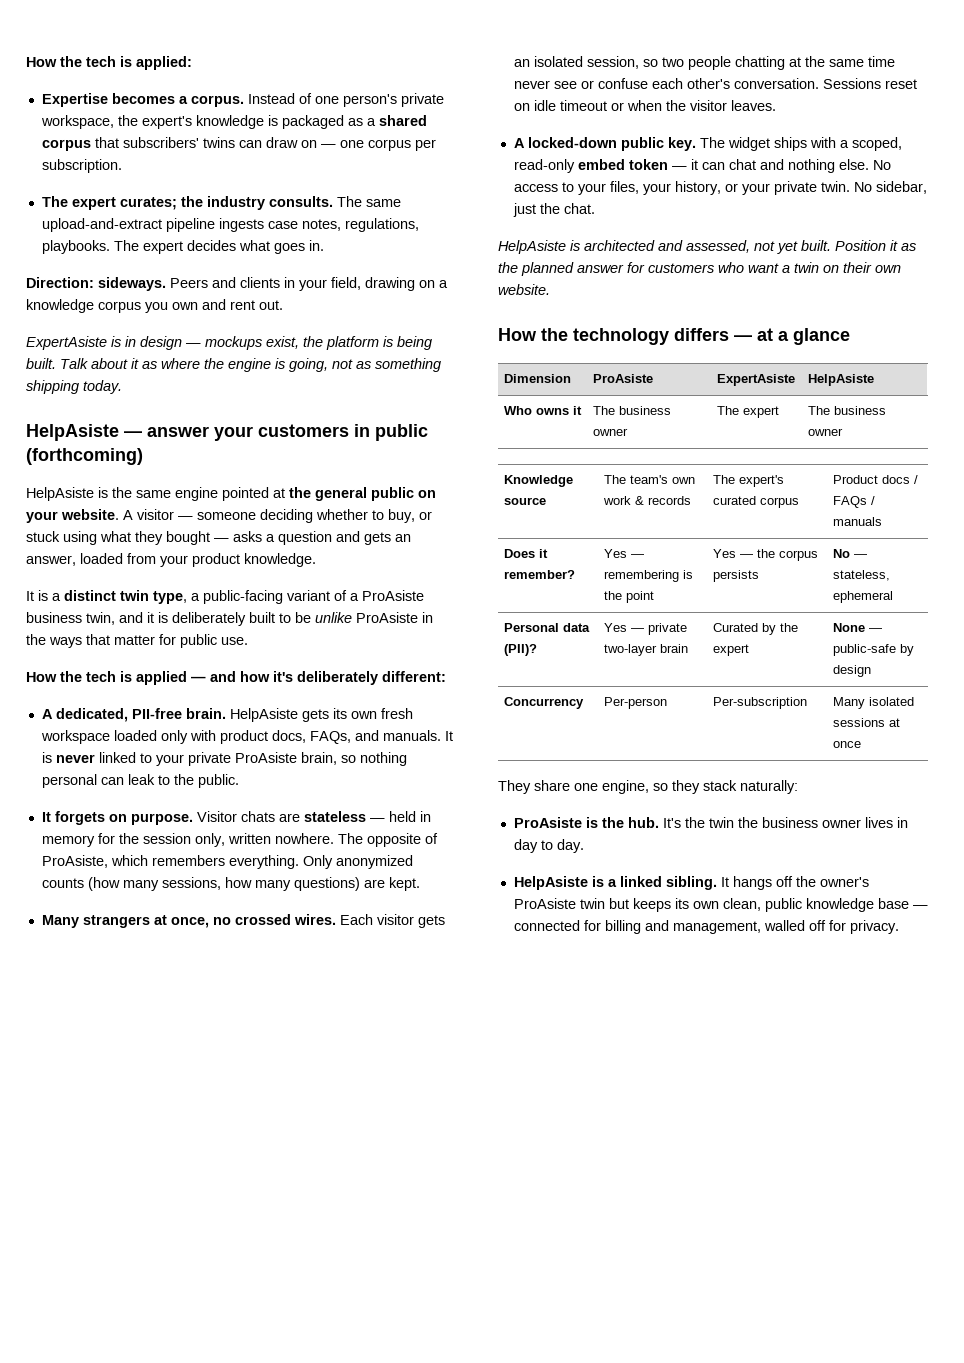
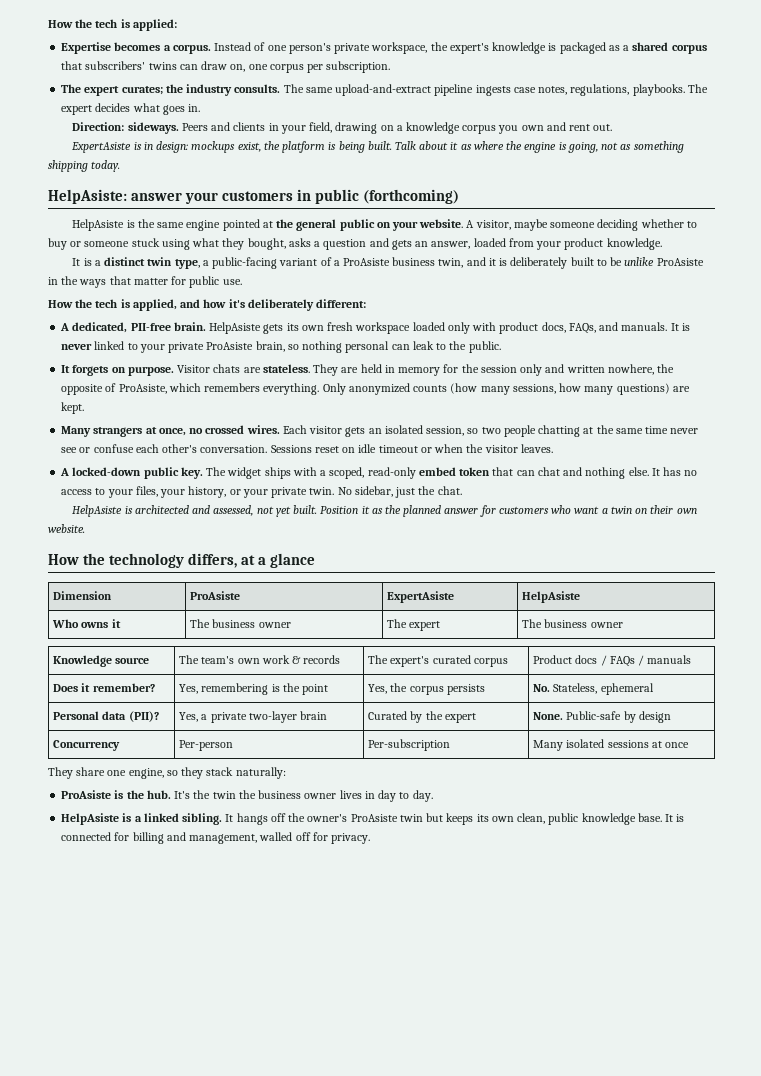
- Instead of one person's private workspace, the expert's knowledge is packaged as a shared corpus that subscribers' twins can draw on — one corpus per subscription.
+ Instead of one person's private workspace, the expert's knowledge is packaged as a shared corpus that subscribers' twins can draw on, one corpus per subscription.
- ExpertAsiste is in design — mockups exist, the platform is being built.
+ ExpertAsiste is in design: mockups exist, the platform is being built.
- HelpAsiste — answer your customers in public (forthcoming)
+ HelpAsiste: answer your customers in public (forthcoming)
- A visitor — someone deciding whether to buy, or stuck using what they bought — asks a question and gets an answer, loaded from your product knowledge.
+ A visitor, maybe someone deciding whether to buy or someone stuck using what they bought, asks a question and gets an answer, loaded from your product knowledge.
- How the tech is applied — and how it's deliberately different:
+ How the tech is applied, and how it's deliberately different:
- Visitor chats are stateless — held in memory for the session only, written nowhere. The opposite of ProAsiste, which remembers everything.
+ Visitor chats are stateless. They are held in memory for the session only and written nowhere, the opposite of ProAsiste, which remembers everything.
- The widget ships with a scoped, read-only embed token — it can chat and nothing else.
+ The widget ships with a scoped, read-only embed token that can chat and nothing else.
- No access to your files, your history, or your private twin.
+ It has no access to your files, your history, or your private twin.
- How the technology differs — at a glance
+ How the technology differs, at a glance
- Does it remember? | Yes — remembering is the point | Yes — the corpus persists | No — stateless, ephemeral
+ Does it remember? | Yes, remembering is the point | Yes, the corpus persists | No. Stateless, ephemeral
- Personal data (PII)? | Yes — private two-layer brain | Curated by the expert | None — public-safe by design
+ Personal data (PII)? | Yes, a private two-layer brain | Curated by the expert | None. Public-safe by design
- It hangs off the owner's ProAsiste twin but keeps its own clean, public knowledge base — connected for billing and management, walled off for privacy.
+ It hangs off the owner's ProAsiste twin but keeps its own clean, public knowledge base. It is connected for billing and management, walled off for privacy.

